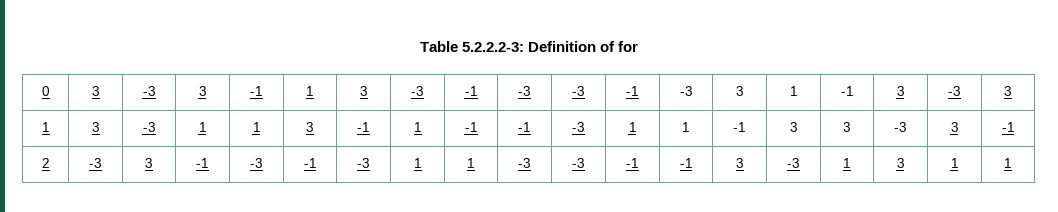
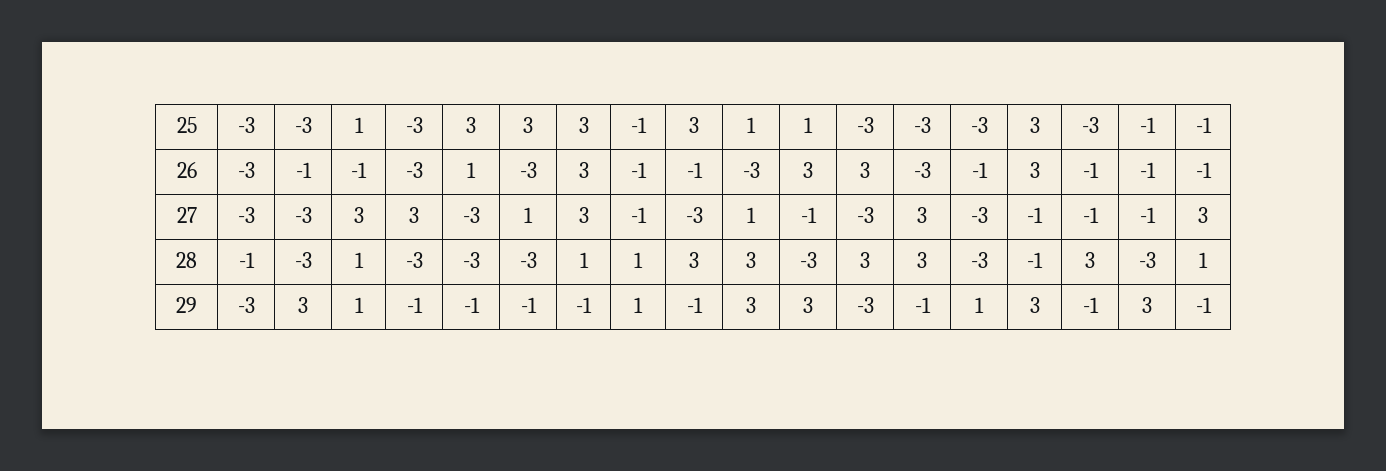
- Table 5.2.2.2-3: Definition of for
- 0 | 3 | -3 | 3 | -1 | 1 | 3 | -3 | -1 | -3 | -3 | -1 | -3 | 3 | 1 | -1 | 3 | -3 | 3
- 1 | 3 | -3 | 1 | 1 | 3 | -1 | 1 | -1 | -1 | -3 | 1 | 1 | -1 | 3 | 3 | -3 | 3 | -1
- 2 | -3 | 3 | -1 | -3 | -1 | -3 | 1 | 1 | -3 | -3 | -1 | -1 | 3 | -3 | 1 | 3 | 1 | 1
+ 25 | -3 | -3 | 1 | -3 | 3 | 3 | 3 | -1 | 3 | 1 | 1 | -3 | -3 | -3 | 3 | -3 | -1 | -1
+ 26 | -3 | -1 | -1 | -3 | 1 | -3 | 3 | -1 | -1 | -3 | 3 | 3 | -3 | -1 | 3 | -1 | -1 | -1
+ 27 | -3 | -3 | 3 | 3 | -3 | 1 | 3 | -1 | -3 | 1 | -1 | -3 | 3 | -3 | -1 | -1 | -1 | 3
+ 28 | -1 | -3 | 1 | -3 | -3 | -3 | 1 | 1 | 3 | 3 | -3 | 3 | 3 | -3 | -1 | 3 | -3 | 1
+ 29 | -3 | 3 | 1 | -1 | -1 | -1 | -1 | 1 | -1 | 3 | 3 | -3 | -1 | 1 | 3 | -1 | 3 | -1

